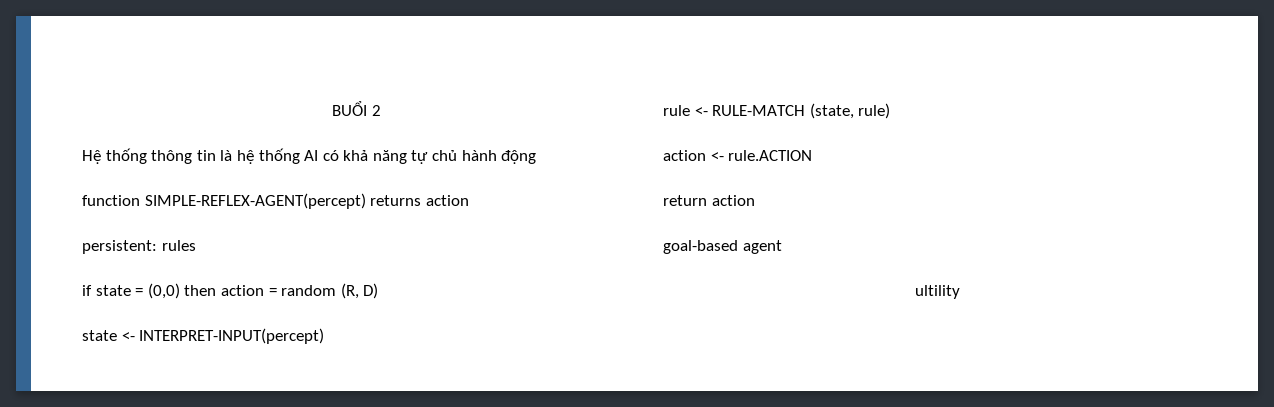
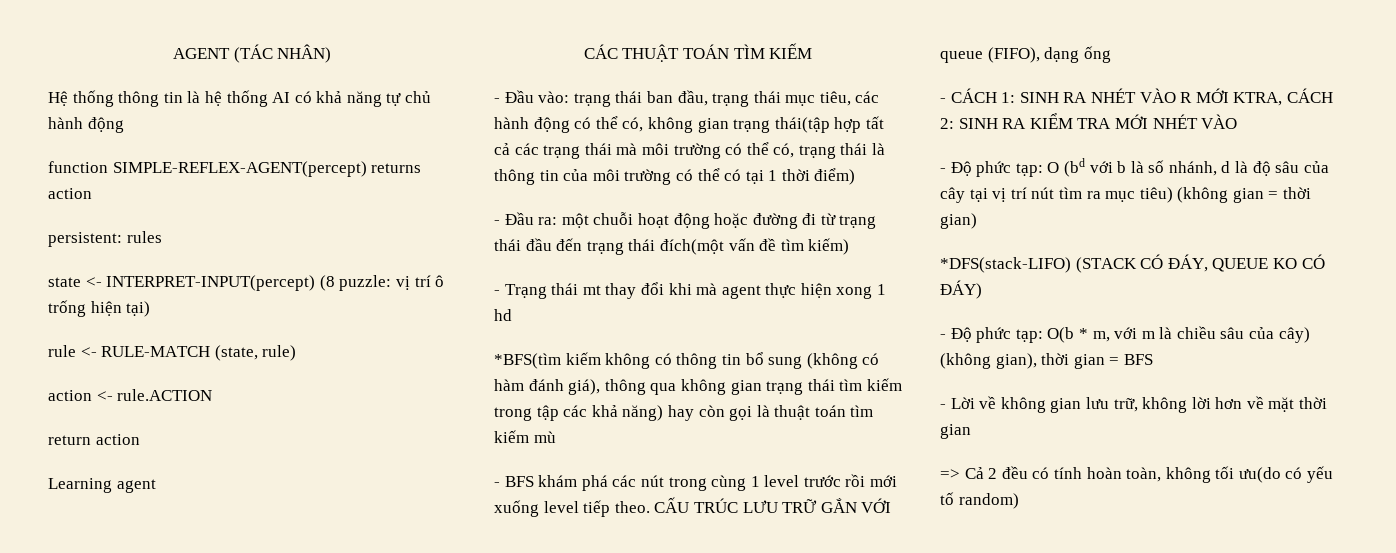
- BUỔI 2
+ AGENT (TÁC NHÂN)
- if state = (0,0) then action = random (R, D)
- state <- INTERPRET-INPUT(percept)
+ state <- INTERPRET-INPUT(percept) (8 puzzle: vị trí ô trống hiện tại)
- goal-based agent
+ Learning agent
- ultility
+ CÁC THUẬT TOÁN TÌM KIẾM
+ - Đầu vào: trạng thái ban đầu, trạng thái mục tiêu, các hành động có thể có, không gian trạng thái(tập hợp tất cả các trạng thái mà môi trường có thể có, trạng thái là thông tin của môi trường có thể có tại 1 thời điểm)
+ - Đầu ra: một chuỗi hoạt động hoặc đường đi từ trạng thái đầu đến trạng thái đích(một vấn đề tìm kiếm)
+ - Trạng thái mt thay đổi khi mà agent thực hiện xong 1 hd
+ *BFS(tìm kiếm không có thông tin bổ sung (không có hàm đánh giá), thông qua không gian trạng thái tìm kiếm trong tập các khả năng) hay còn gọi là thuật toán tìm kiếm mù
+ - BFS khám phá các nút trong cùng 1 level trước rồi mới xuống level tiếp theo. CẤU TRÚC LƯU TRỮ GẮN VỚI queue (FIFO), dạng ống
+ - CÁCH 1: SINH RA NHÉT VÀO R MỚI KTRA, CÁCH 2: SINH RA KIỂM TRA MỚI NHÉT VÀO
+ - Độ phức tạp: O (bd với b là số nhánh, d là độ sâu của cây tại vị trí nút tìm ra mục tiêu) (không gian = thời gian)
+ *DFS(stack-LIFO) (STACK CÓ ĐÁY, QUEUE KO CÓ ĐÁY)
+ - Độ phức tạp: O(b * m, với m là chiều sâu của cây) (không gian), thời gian = BFS
+ - Lời về không gian lưu trữ, không lời hơn về mặt thời gian
+ => Cả 2 đều có tính hoàn toàn, không tối ưu(do có yếu tố random)

